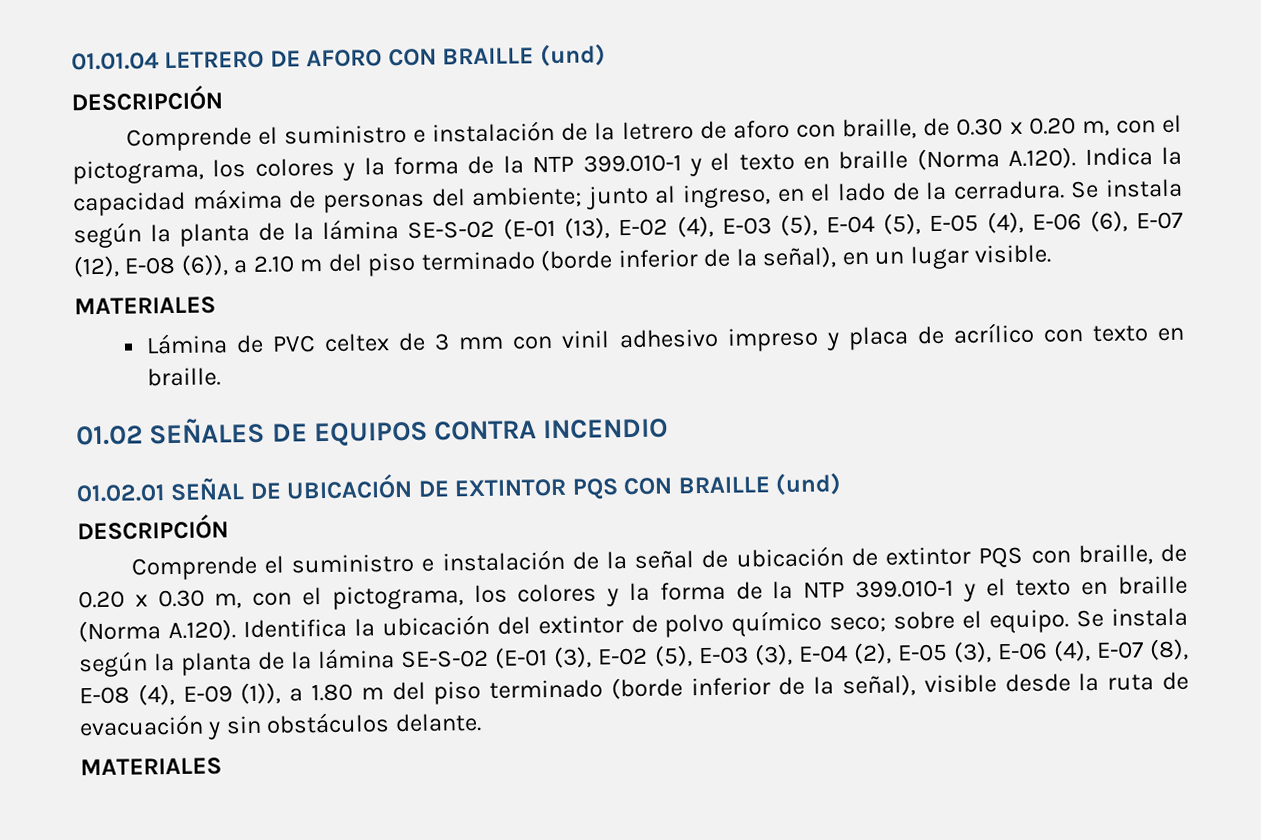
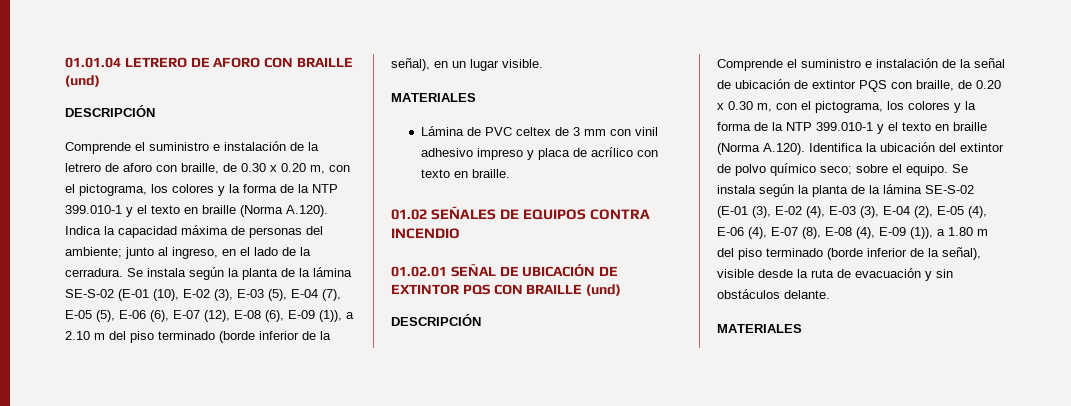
- Se instala según la planta de la lámina SE-S-02 (E-01 (13), E-02 (4), E-03 (5), E-04 (5), E-05 (4), E-06 (6), E-07 (12), E-08 (6)), a 2.10 m del piso terminado (borde inferior de la señal), en un lugar visible.
+ Se instala según la planta de la lámina SE-S-02 (E-01 (10), E-02 (3), E-03 (5), E-04 (7), E-05 (5), E-06 (6), E-07 (12), E-08 (6), E-09 (1)), a 2.10 m del piso terminado (borde inferior de la señal), en un lugar visible.
- Se instala según la planta de la lámina SE-S-02 (E-01 (3), E-02 (5), E-03 (3), E-04 (2), E-05 (3), E-06 (4), E-07 (8), E-08 (4), E-09 (1)), a 1.80 m del piso terminado (borde inferior de la señal), visible desde la ruta de evacuación y sin obstáculos delante.
+ Se instala según la planta de la lámina SE-S-02 (E-01 (3), E-02 (4), E-03 (3), E-04 (2), E-05 (4), E-06 (4), E-07 (8), E-08 (4), E-09 (1)), a 1.80 m del piso terminado (borde inferior de la señal), visible desde la ruta de evacuación y sin obstáculos delante.

